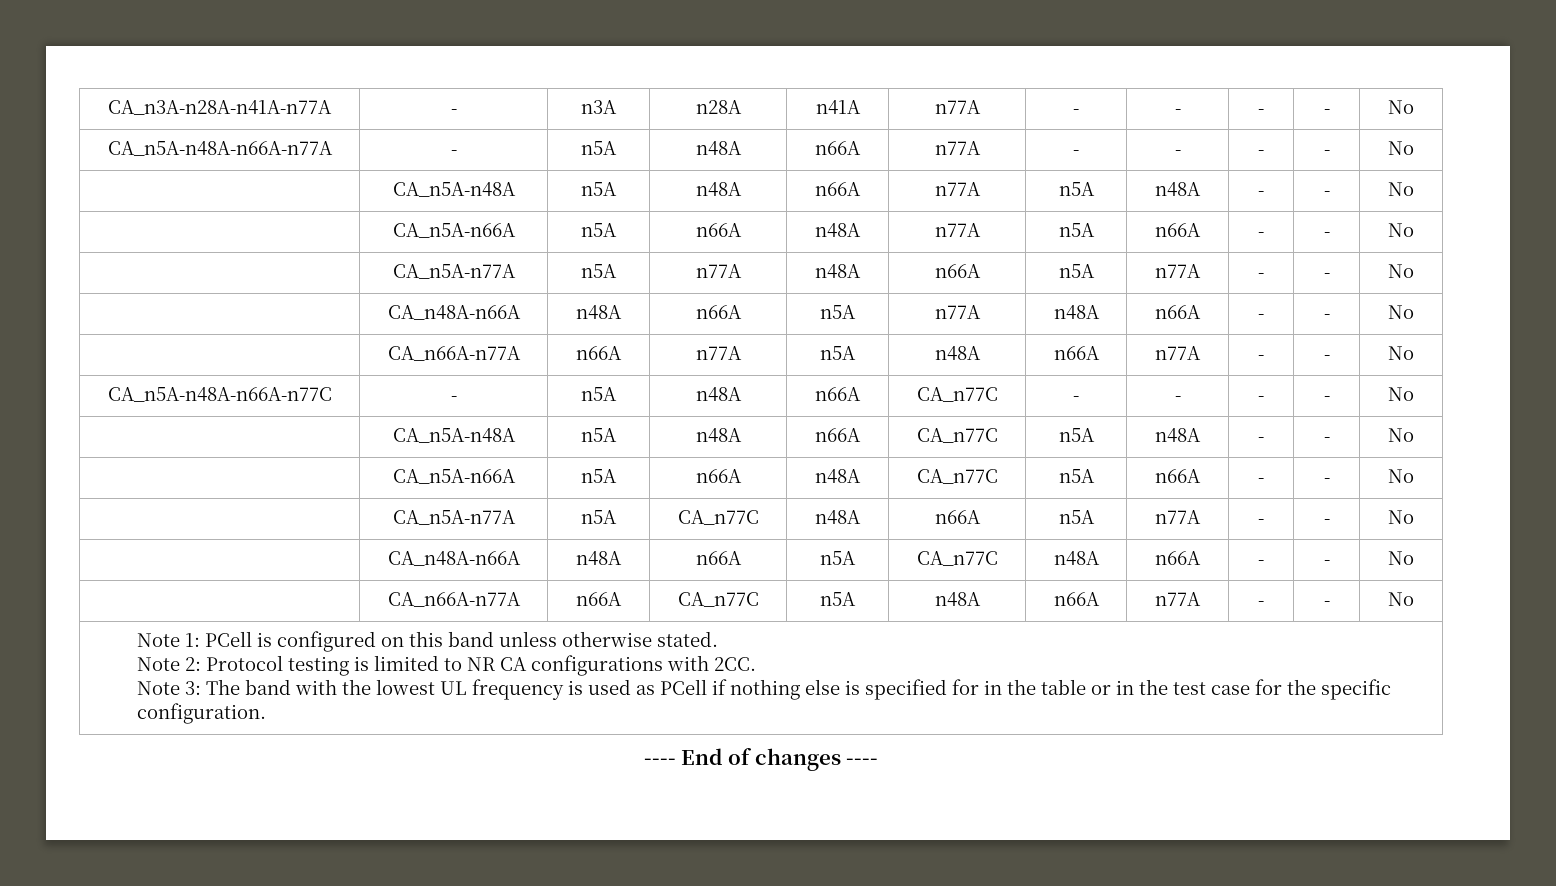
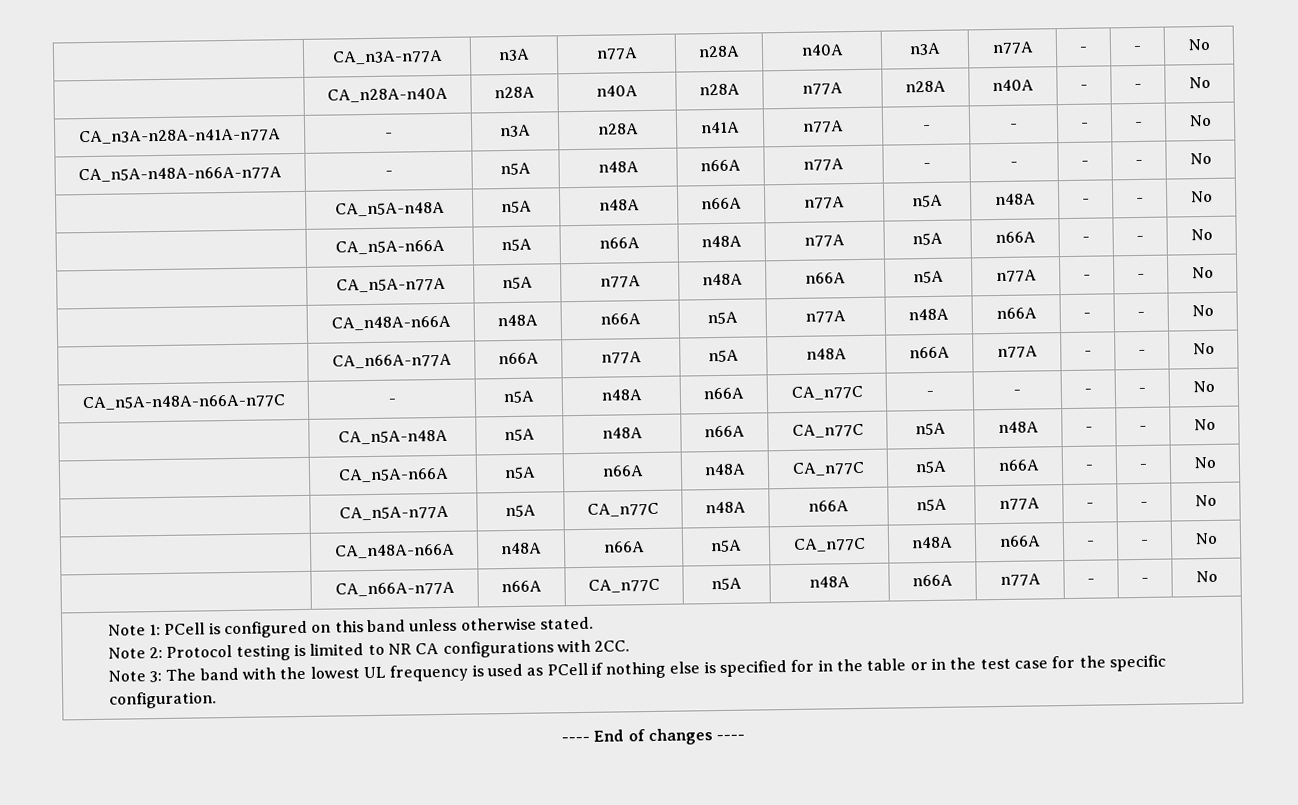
+ | CA_n3A-n77A | n3A | n77A | n28A | n40A | n3A | n77A | - | - | No
+ | CA_n28A-n40A | n28A | n40A | n28A | n77A | n28A | n40A | - | - | No

